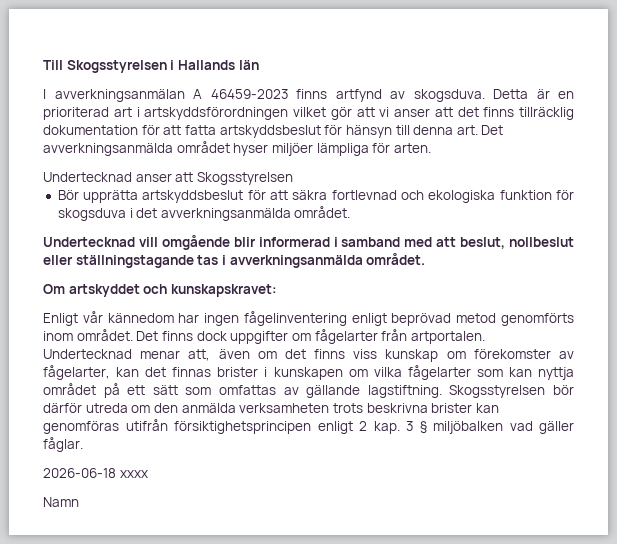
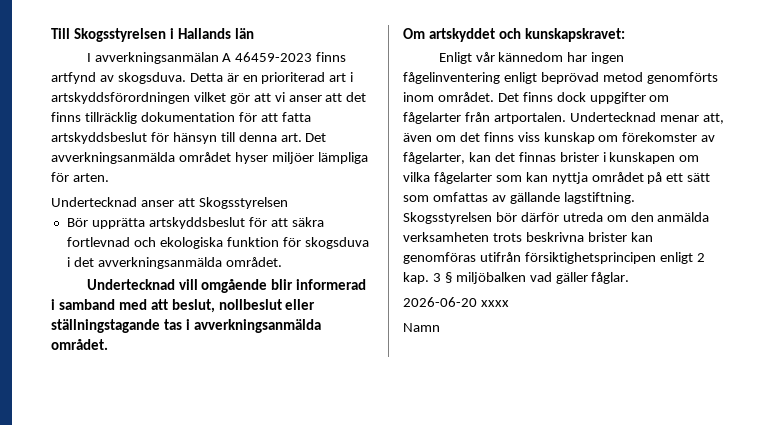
- 2026-06-18 xxxx
+ 2026-06-20 xxxx

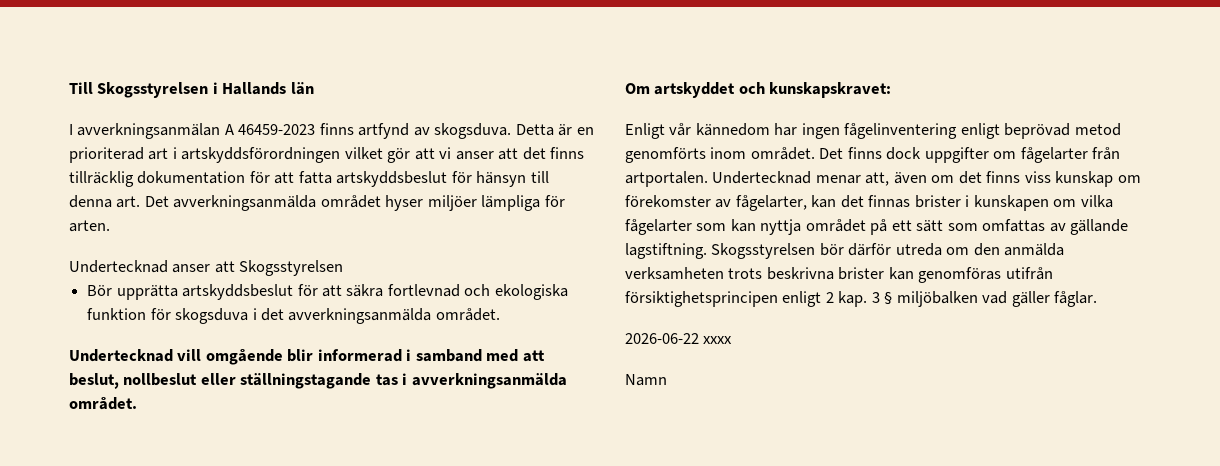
- 2026-06-20 xxxx
+ 2026-06-22 xxxx

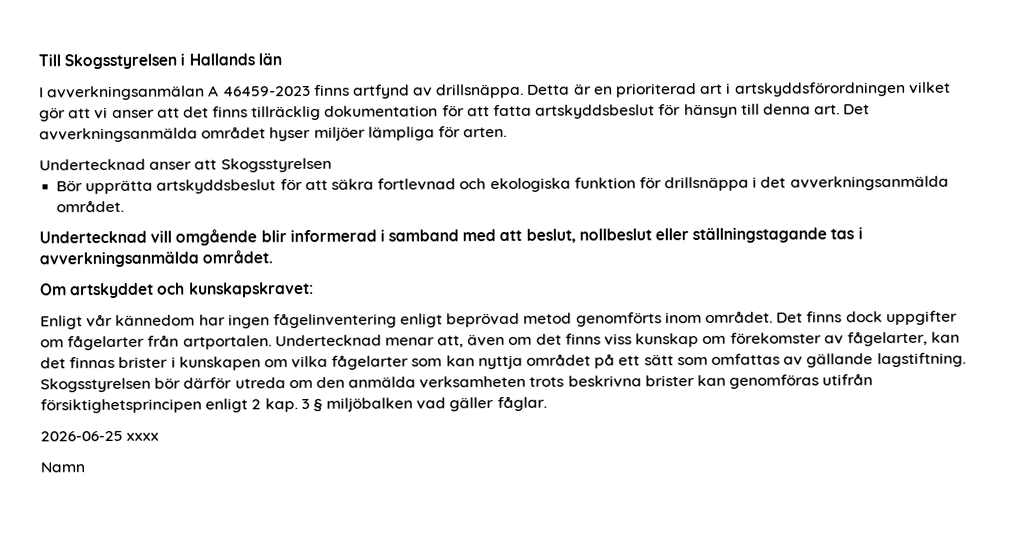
- I avverkningsanmälan A 46459-2023 finns artfynd av skogsduva.
+ I avverkningsanmälan A 46459-2023 finns artfynd av drillsnäppa.
- Bör upprätta artskyddsbeslut för att säkra fortlevnad och ekologiska funktion för skogsduva i det avverkningsanmälda området.
+ Bör upprätta artskyddsbeslut för att säkra fortlevnad och ekologiska funktion för drillsnäppa i det avverkningsanmälda området.
- 2026-06-22 xxxx
+ 2026-06-25 xxxx

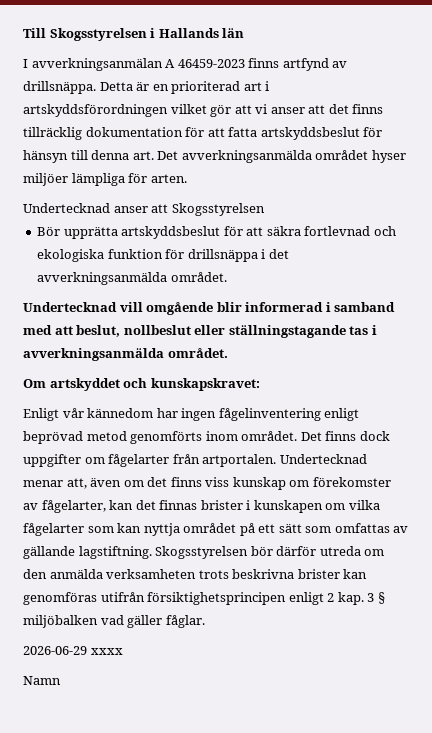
- 2026-06-25 xxxx
+ 2026-06-29 xxxx

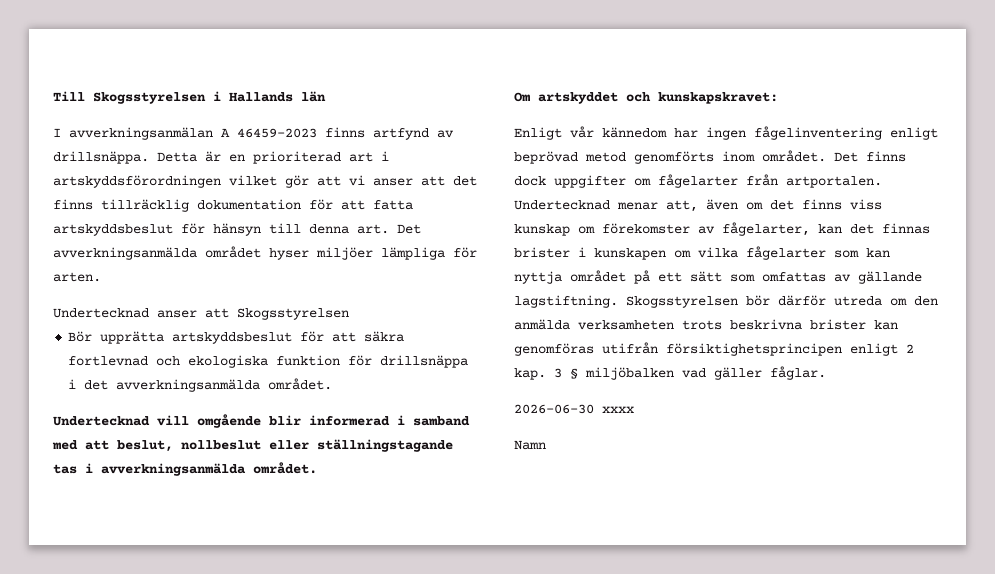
- 2026-06-29 xxxx
+ 2026-06-30 xxxx

